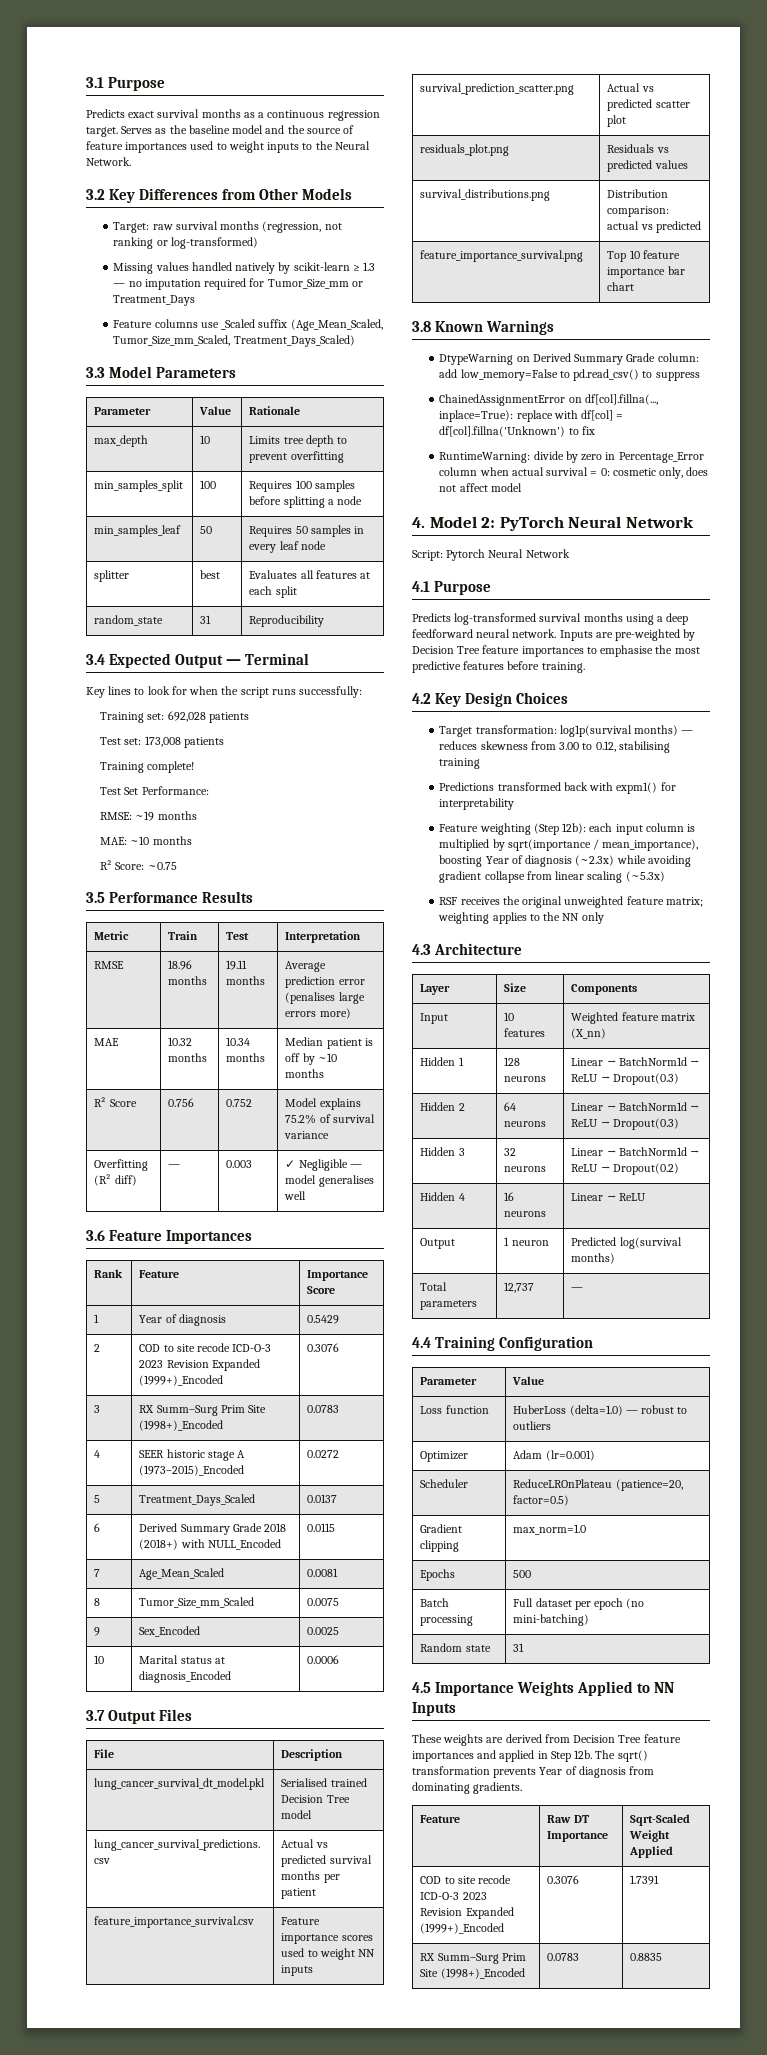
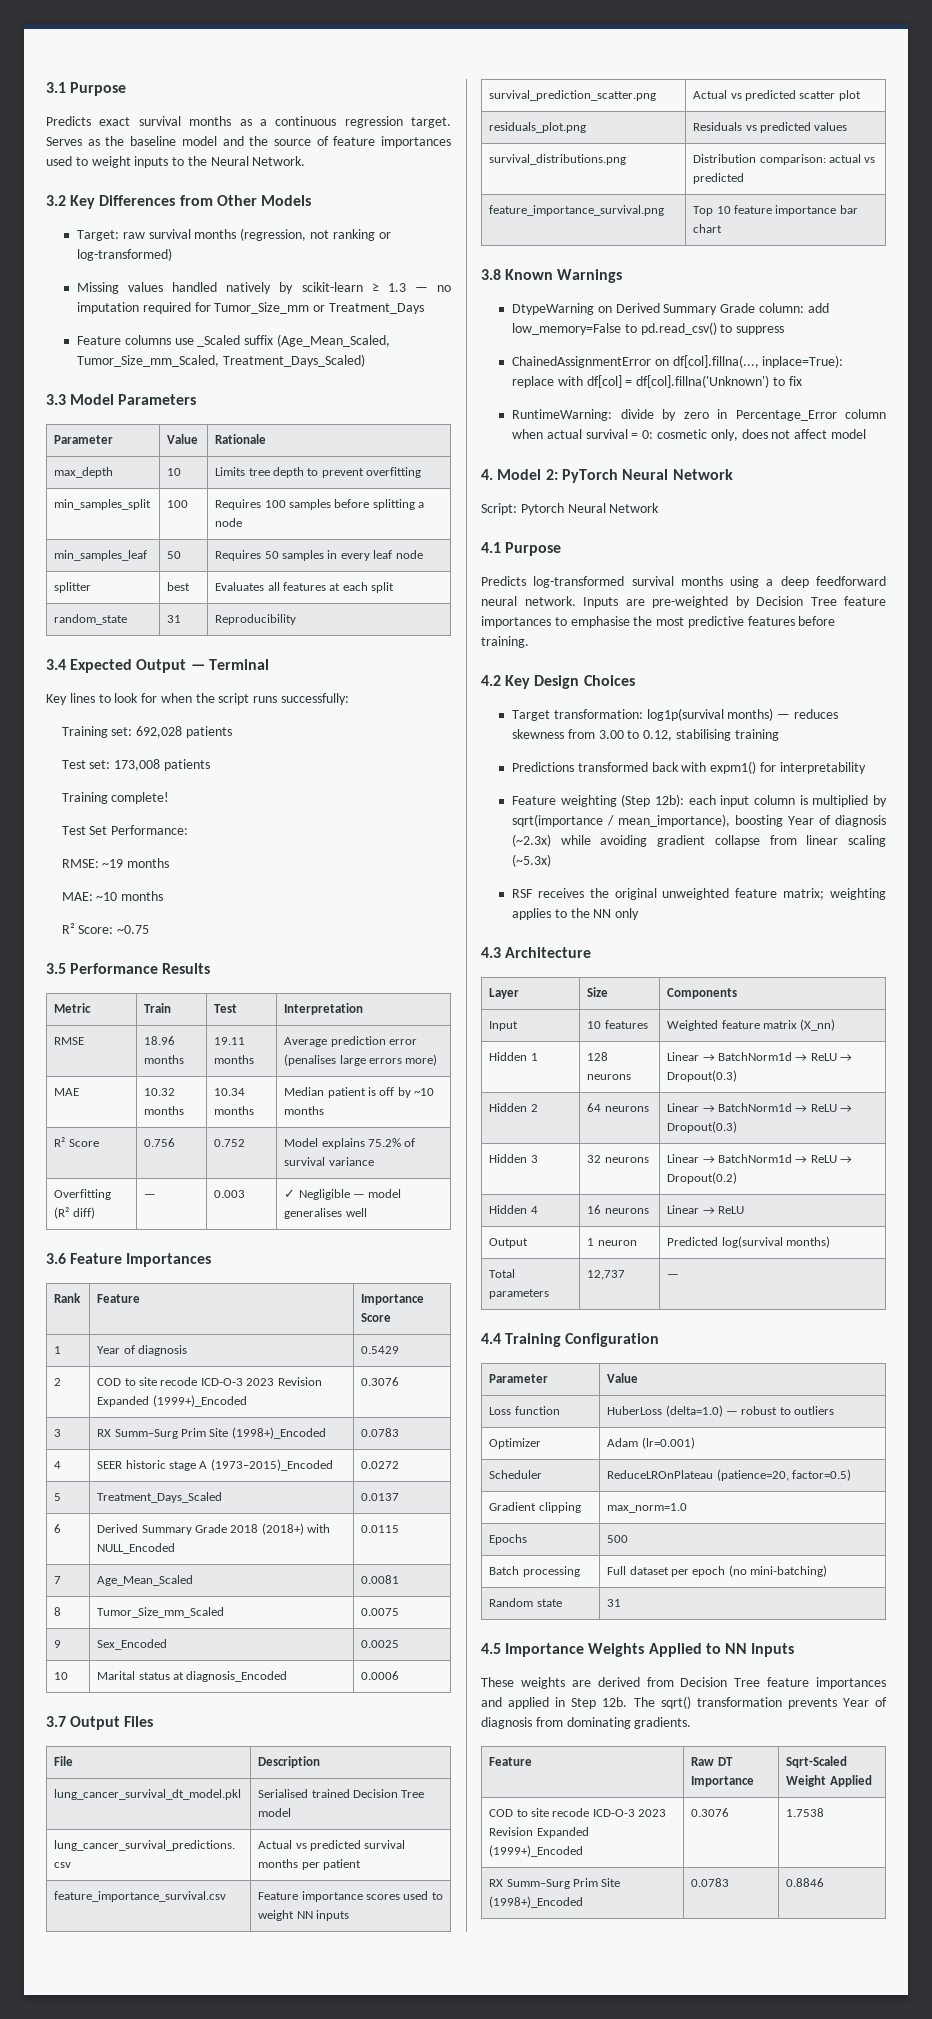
- COD to site recode ICD-O-3 2023 Revision Expanded (1999+)_Encoded | 0.3076 | 1.7391
+ COD to site recode ICD-O-3 2023 Revision Expanded (1999+)_Encoded | 0.3076 | 1.7538
- RX Summ–Surg Prim Site (1998+)_Encoded | 0.0783 | 0.8835
+ RX Summ–Surg Prim Site (1998+)_Encoded | 0.0783 | 0.8846

